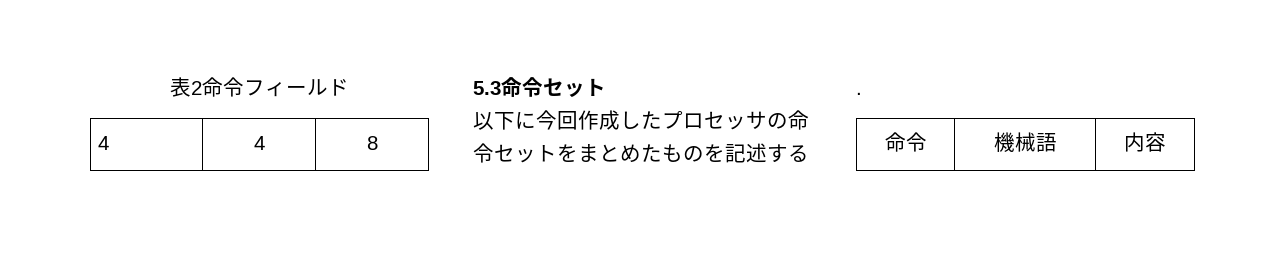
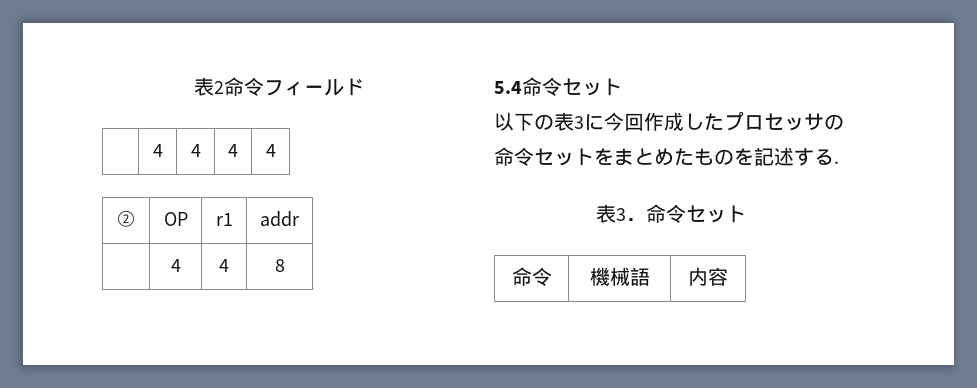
- 4 | 4 | 8
+ | 4 | 4 | 4 | 4
+ ② | OP | r1 | addr
+ | 4 | 4 | 8
- 5.3命令セット
+ 5.4命令セット
- 以下に今回作成したプロセッサの命令セットをまとめたものを記述する.
+ 以下の表3に今回作成したプロセッサの命令セットをまとめたものを記述する.
+ 表3．命令セット

